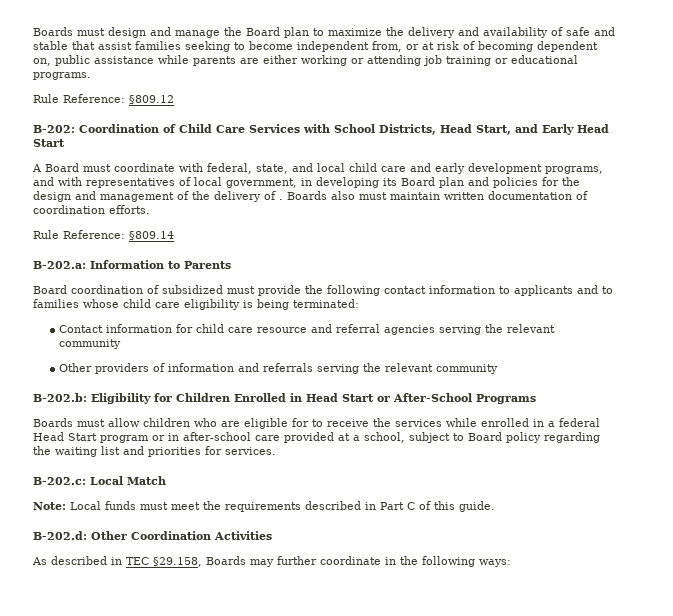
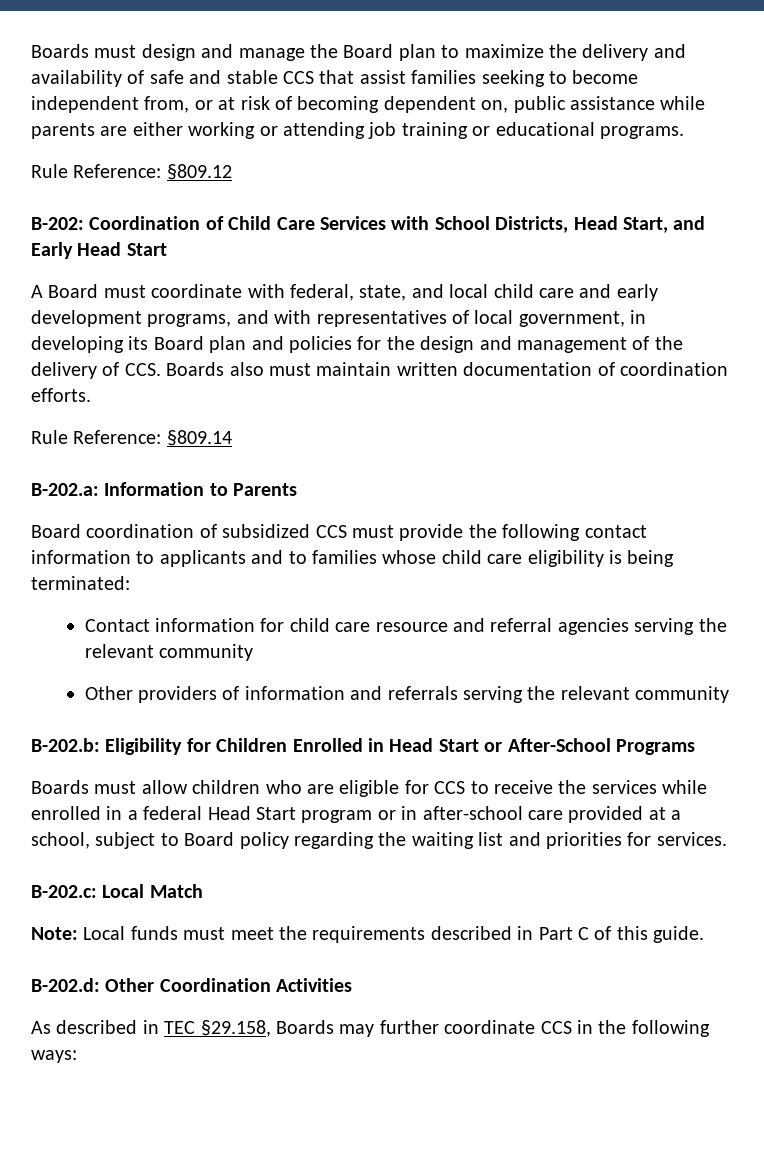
- Boards must design and manage the Board plan to maximize the delivery and availability of safe and stable that assist families seeking to become independent from, or at risk of becoming dependent on, public assistance while parents are either working or attending job training or educational programs.
+ Boards must design and manage the Board plan to maximize the delivery and availability of safe and stable CCS that assist families seeking to become independent from, or at risk of becoming dependent on, public assistance while parents are either working or attending job training or educational programs.
- A Board must coordinate with federal, state, and local child care and early development programs, and with representatives of local government, in developing its Board plan and policies for the design and management of the delivery of . Boards also must maintain written documentation of coordination efforts.
+ A Board must coordinate with federal, state, and local child care and early development programs, and with representatives of local government, in developing its Board plan and policies for the design and management of the delivery of CCS. Boards also must maintain written documentation of coordination efforts.
- Board coordination of subsidized must provide the following contact information to applicants and to families whose child care eligibility is being terminated:
+ Board coordination of subsidized CCS must provide the following contact information to applicants and to families whose child care eligibility is being terminated:
- Boards must allow children who are eligible for to receive the services while enrolled in a federal Head Start program or in after-school care provided at a school, subject to Board policy regarding the waiting list and priorities for services.
+ Boards must allow children who are eligible for CCS to receive the services while enrolled in a federal Head Start program or in after-school care provided at a school, subject to Board policy regarding the waiting list and priorities for services.
- As described in TEC §29.158, Boards may further coordinate in the following ways:
+ As described in TEC §29.158, Boards may further coordinate CCS in the following ways:

